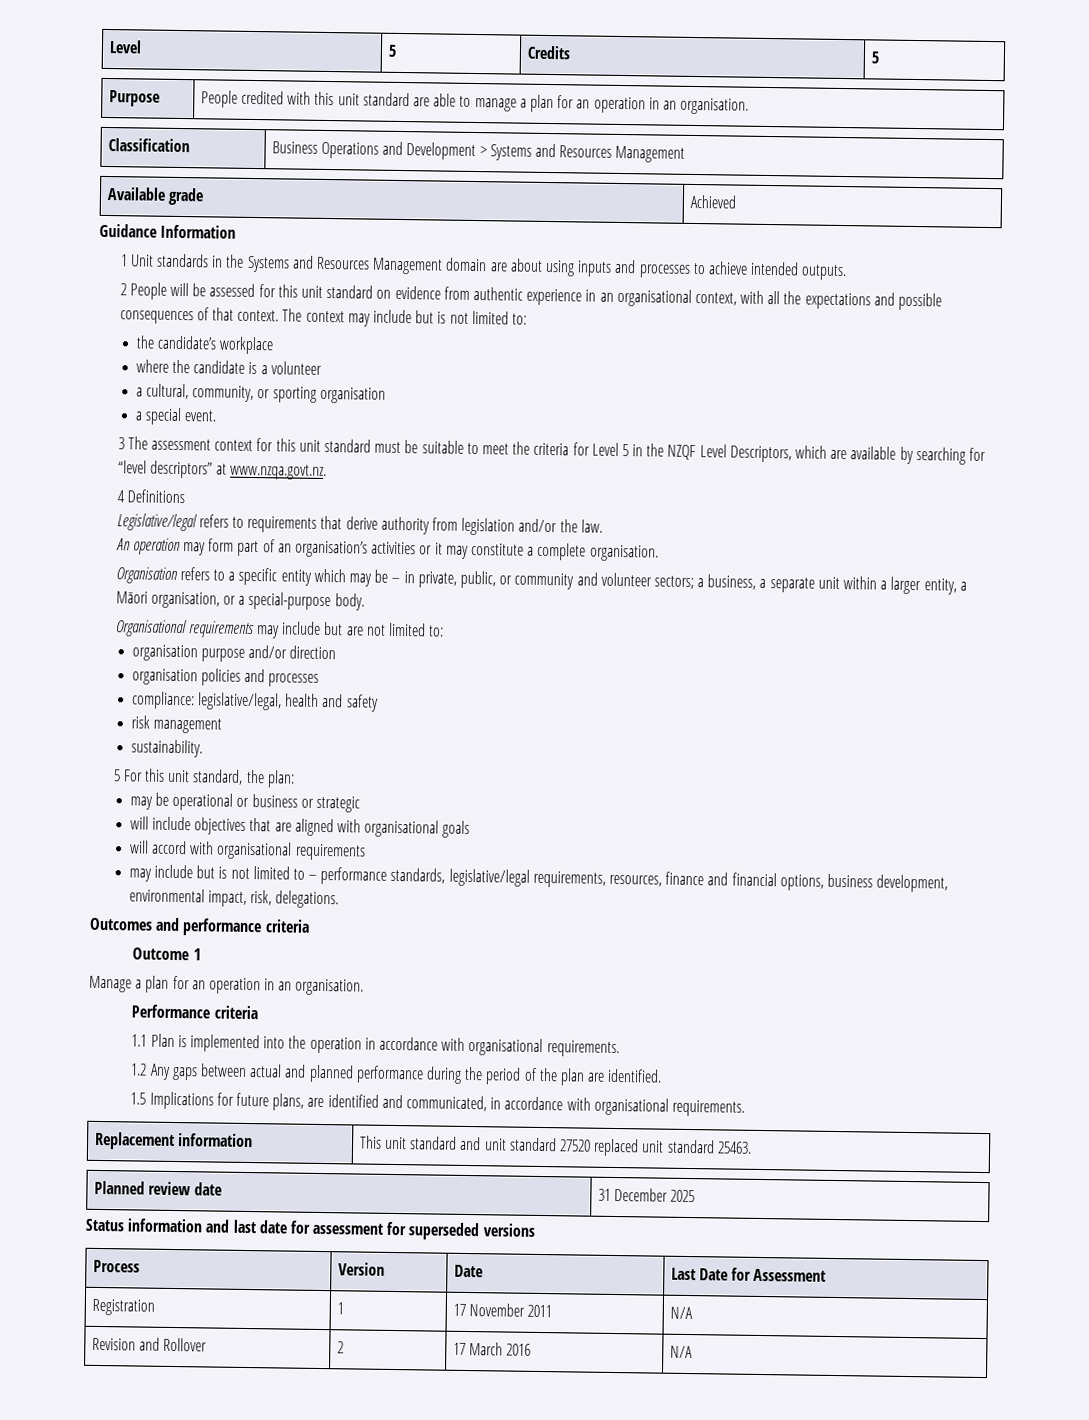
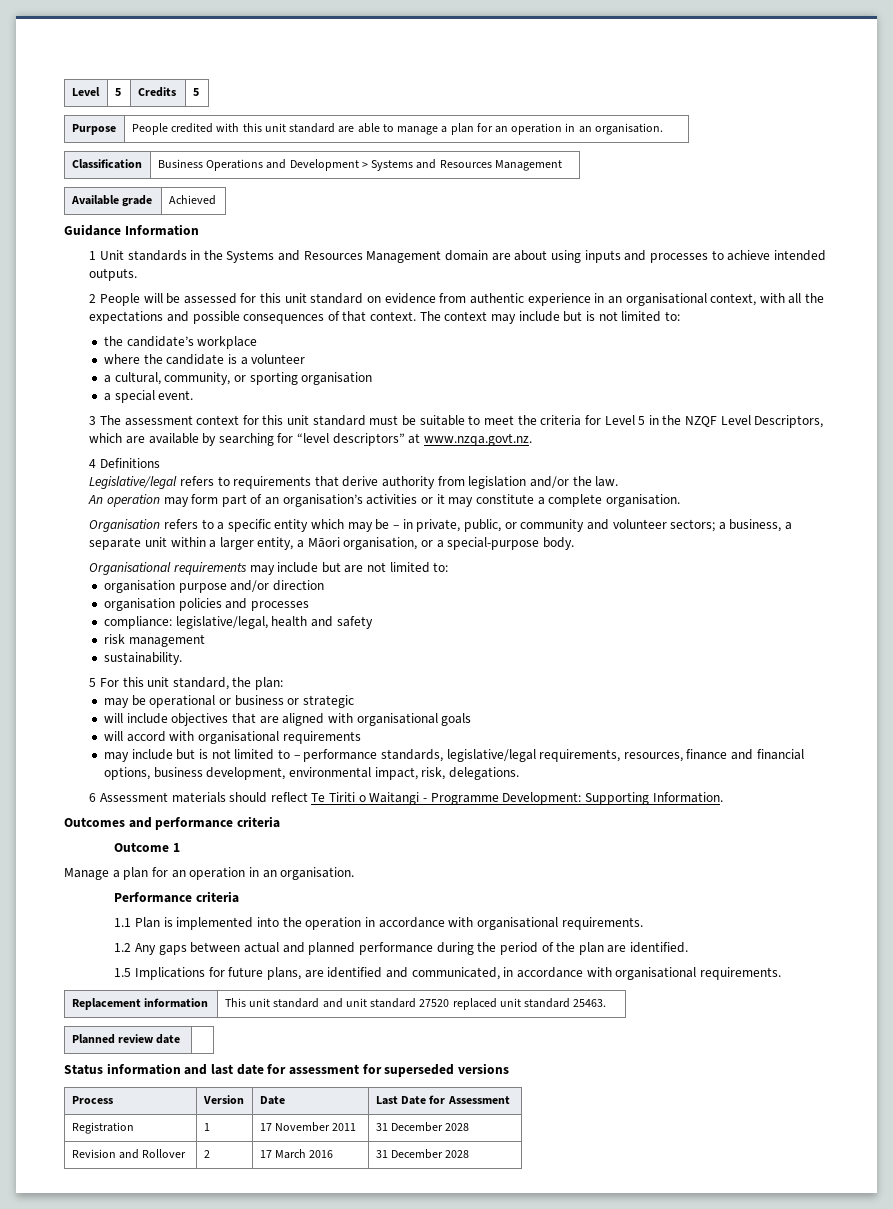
+ 6 Assessment materials should reflect Te Tiriti o Waitangi - Programme Development: Supporting Information.
- Planned review date | 31 December 2025
+ Planned review date |
- Registration | 1 | 17 November 2011 | N/A
+ Registration | 1 | 17 November 2011 | 31 December 2028
- Revision and Rollover | 2 | 17 March 2016 | N/A
+ Revision and Rollover | 2 | 17 March 2016 | 31 December 2028

